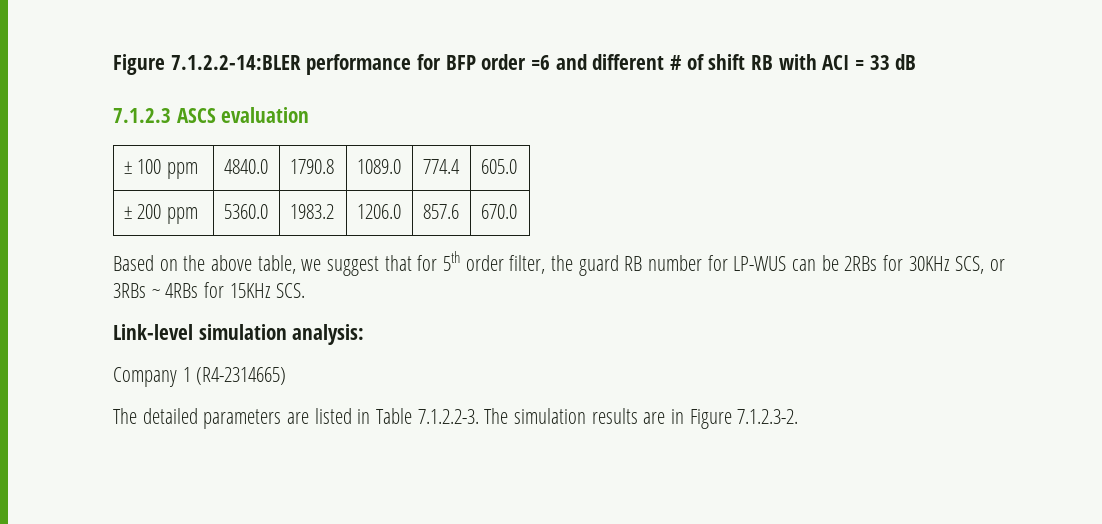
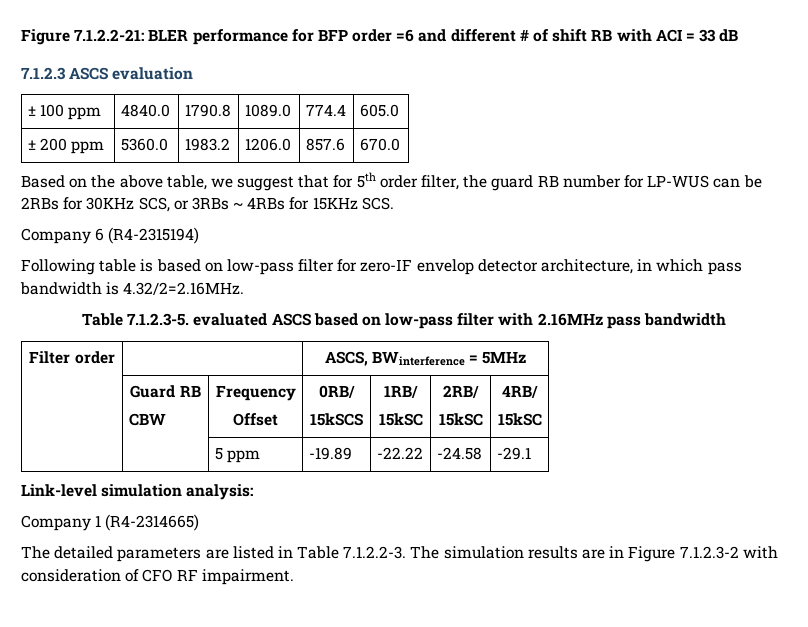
- Figure 7.1.2.2-14:BLER performance for BFP order =6 and different # of shift RB with ACI = 33 dB
+ Figure 7.1.2.2-21: BLER performance for BFP order =6 and different # of shift RB with ACI = 33 dB
+ Company 6 (R4-2315194)
+ Following table is based on low-pass filter for zero-IF envelop detector architecture, in which pass bandwidth is 4.32/2=2.16MHz.
+ Table 7.1.2.3-5. evaluated ASCS based on low-pass filter with 2.16MHz pass bandwidth
+ Filter order | | ASCS, BWinterference = 5MHz
+ | Guard RB
+ CBW | Frequency
+ Offset | 0RB/
+ 15kSCS | 1RB/
+ 15kSC | 2RB/
+ 15kSC | 4RB/
+ 15kSC
+ | | 5 ppm | -19.89 | -22.22 | -24.58 | -29.1
- The detailed parameters are listed in Table 7.1.2.2-3. The simulation results are in Figure 7.1.2.3-2.
+ The detailed parameters are listed in Table 7.1.2.2-3. The simulation results are in Figure 7.1.2.3-2 with consideration of CFO RF impairment.

